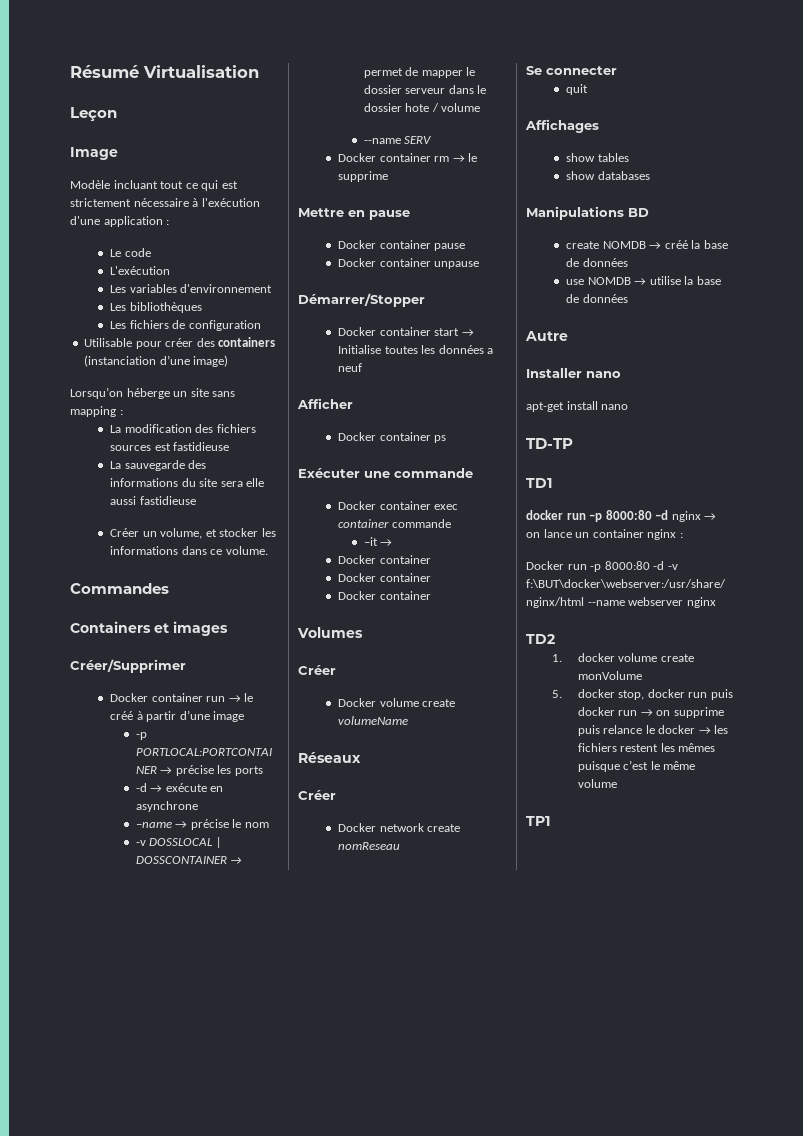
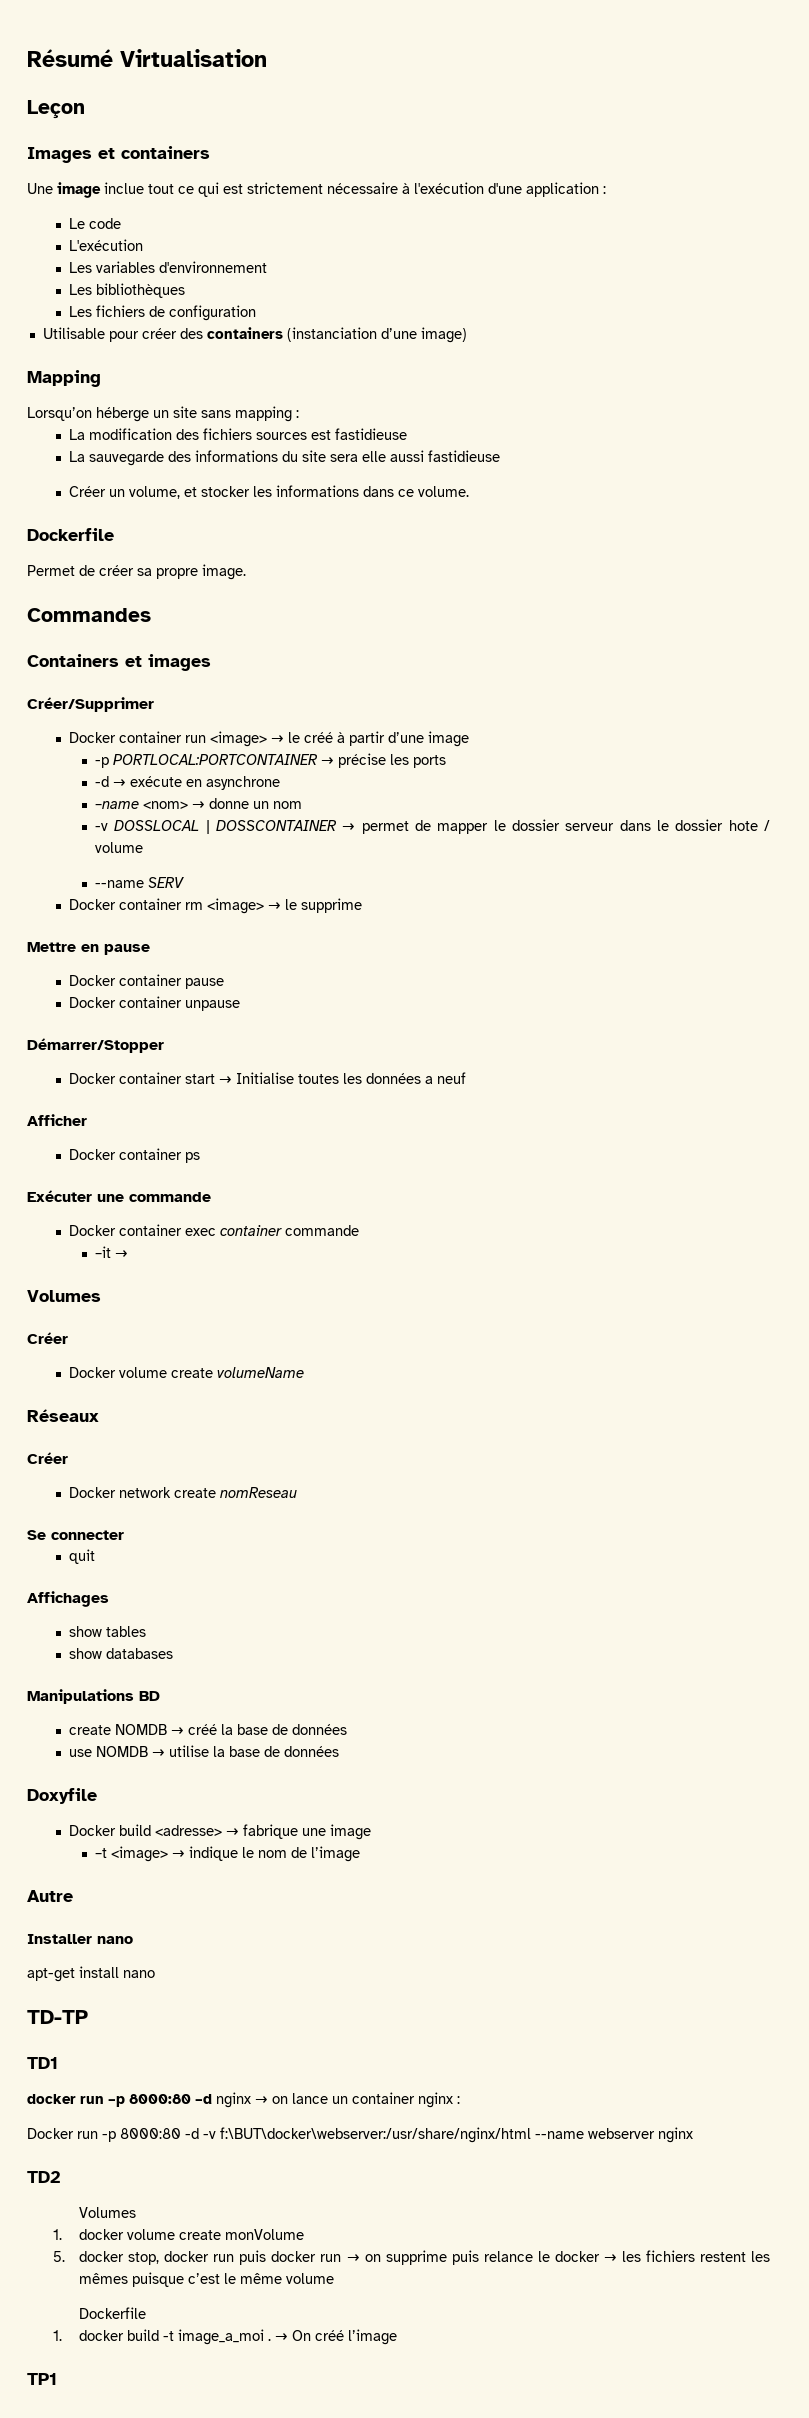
- Image
- Modèle incluant tout ce qui est strictement nécessaire à l'exécution d'une application :
+ Images et containers
+ Une image inclue tout ce qui est strictement nécessaire à l'exécution d'une application :
+ Mapping
  Créer un volume, et stocker les informations dans ce volume.
+ Dockerfile
+ Permet de créer sa propre image.
- Docker container run → le créé à partir d’une image
+ Docker container run <image> → le créé à partir d’une image
- –name → précise le nom
+ –name <nom> → donne un nom
- Docker container rm → le supprime
+ Docker container rm <image> → le supprime
  –it →
- Docker container
- Docker container
- Docker container
+ Doxyfile
+ Docker build <adresse> → fabrique une image
+ –t <image> → indique le nom de l’image
  TD2
+ Volumes
  5. docker stop, docker run puis docker run → on supprime puis relance le docker → les fichiers restent les mêmes puisque c’est le même volume
+ Dockerfile
+ 1. docker build -t image_a_moi . → On créé l’image

